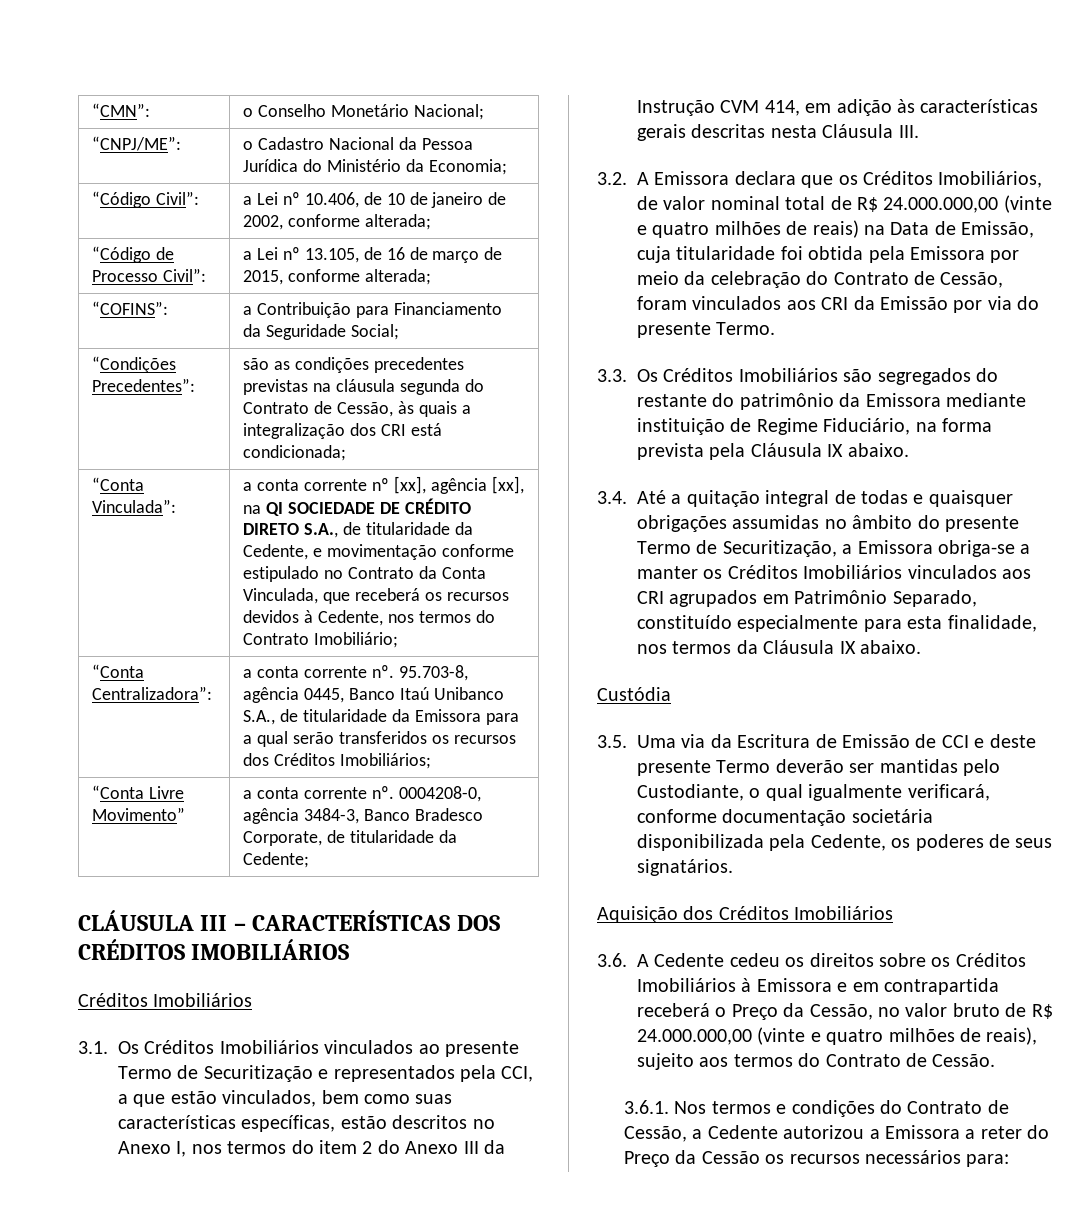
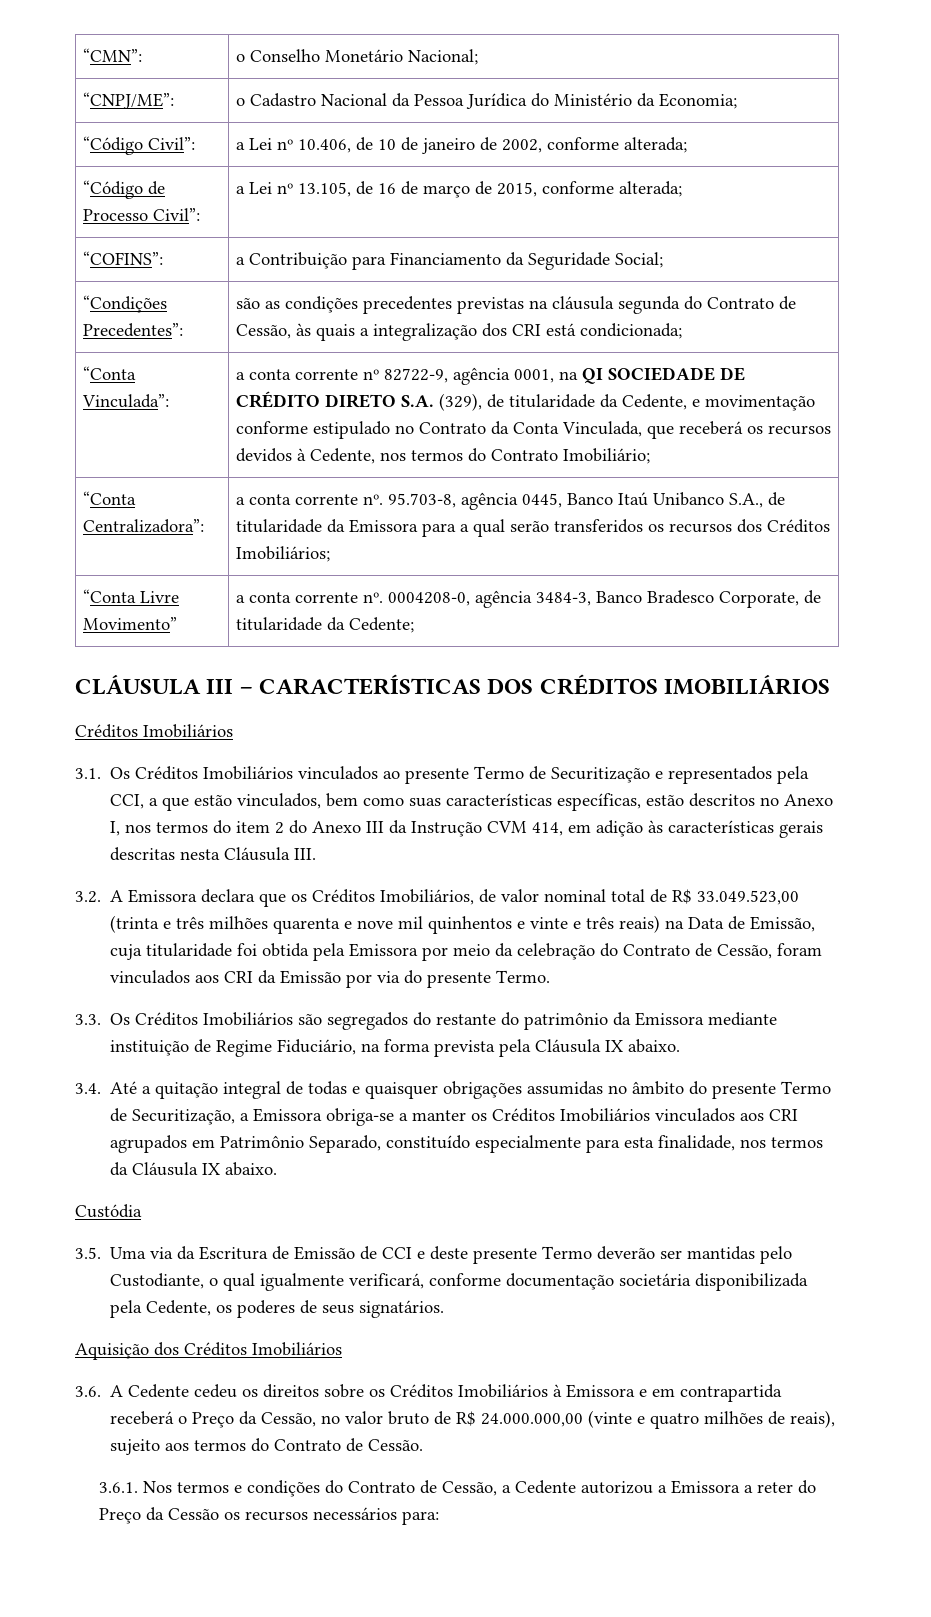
- a conta corrente nº [xx], agência [xx], na QI SOCIEDADE DE CRÉDITO DIRETO S.A., de titularidade da Cedente, e movimentação conforme estipulado no Contrato da Conta Vinculada, que receberá os recursos devidos à Cedente, nos termos do Contrato Imobiliário;
+ a conta corrente nº 82722-9, agência 0001, na QI SOCIEDADE DE CRÉDITO DIRETO S.A. (329), de titularidade da Cedente, e movimentação conforme estipulado no Contrato da Conta Vinculada, que receberá os recursos devidos à Cedente, nos termos do Contrato Imobiliário;
- 3.2. A Emissora declara que os Créditos Imobiliários, de valor nominal total de R$ 24.000.000,00 (vinte e quatro milhões de reais) na Data de Emissão, cuja titularidade foi obtida pela Emissora por meio da celebração do Contrato de Cessão, foram vinculados aos CRI da Emissão por via do presente Termo.
+ 3.2. A Emissora declara que os Créditos Imobiliários, de valor nominal total de R$ 33.049.523,00 (trinta e três milhões quarenta e nove mil quinhentos e vinte e três reais) na Data de Emissão, cuja titularidade foi obtida pela Emissora por meio da celebração do Contrato de Cessão, foram vinculados aos CRI da Emissão por via do presente Termo.

